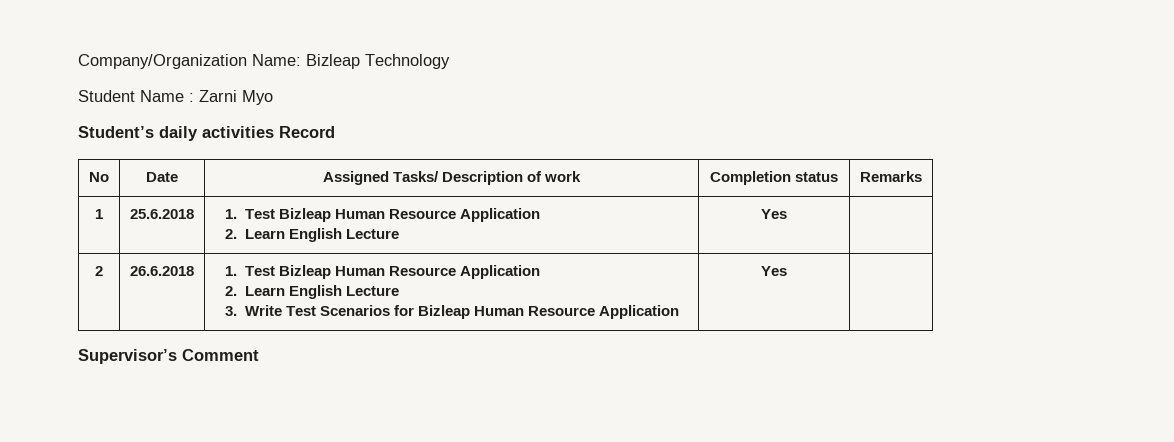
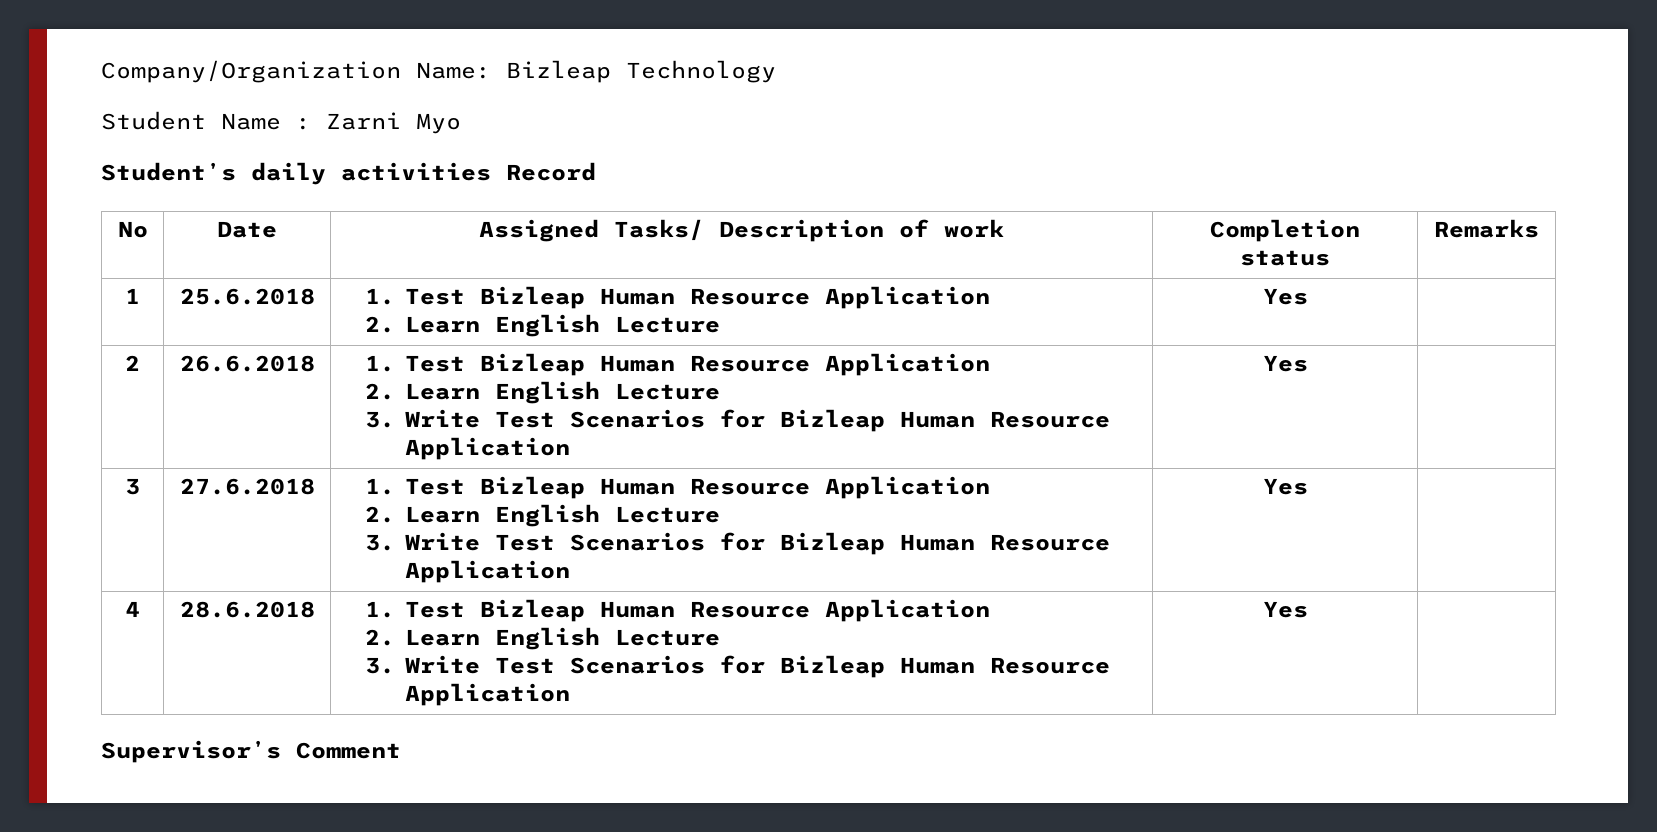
+ 3 | 27.6.2018 | 1. Test Bizleap Human Resource Application
+ 2. Learn English Lecture
+ 3. Write Test Scenarios for Bizleap Human Resource Application | Yes |
+ 4 | 28.6.2018 | 1. Test Bizleap Human Resource Application
+ 2. Learn English Lecture
+ 3. Write Test Scenarios for Bizleap Human Resource Application | Yes |

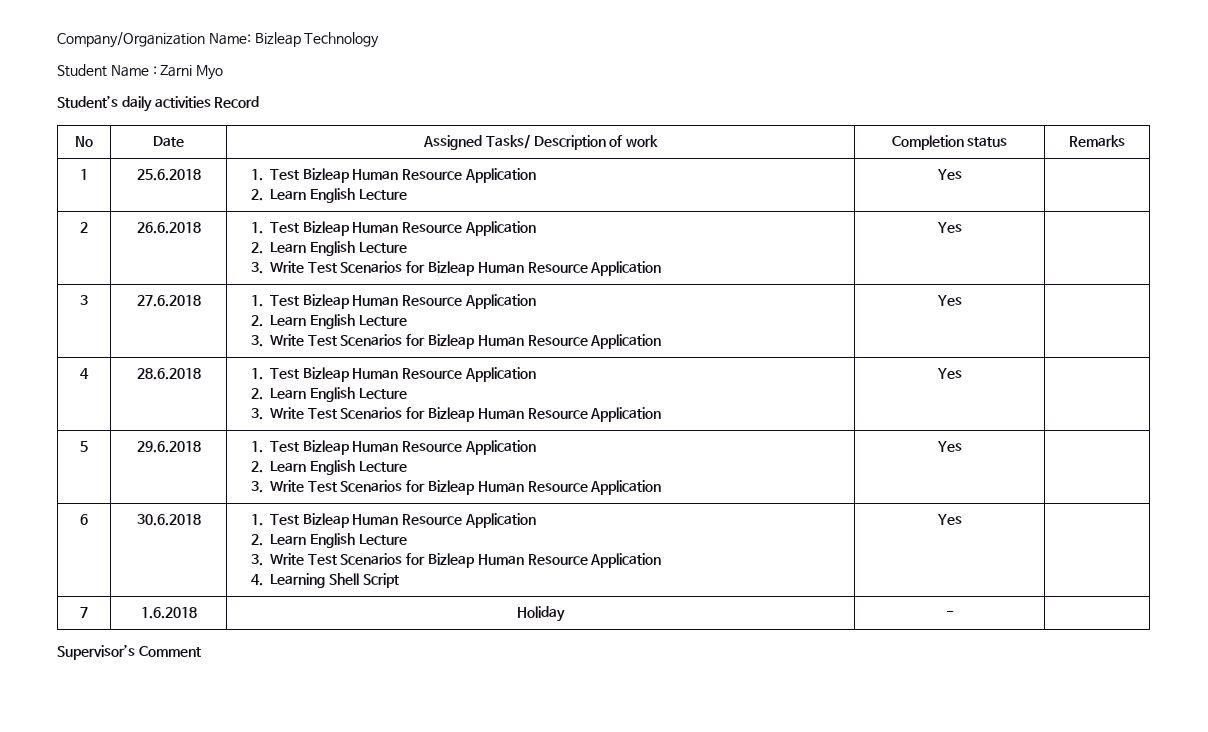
+ 5 | 29.6.2018 | 1. Test Bizleap Human Resource Application
+ 2. Learn English Lecture
+ 3. Write Test Scenarios for Bizleap Human Resource Application | Yes |
+ 6 | 30.6.2018 | 1. Test Bizleap Human Resource Application
+ 2. Learn English Lecture
+ 3. Write Test Scenarios for Bizleap Human Resource Application
+ 4. Learning Shell Script | Yes |
+ 7 | 1.6.2018 | Holiday | - |

